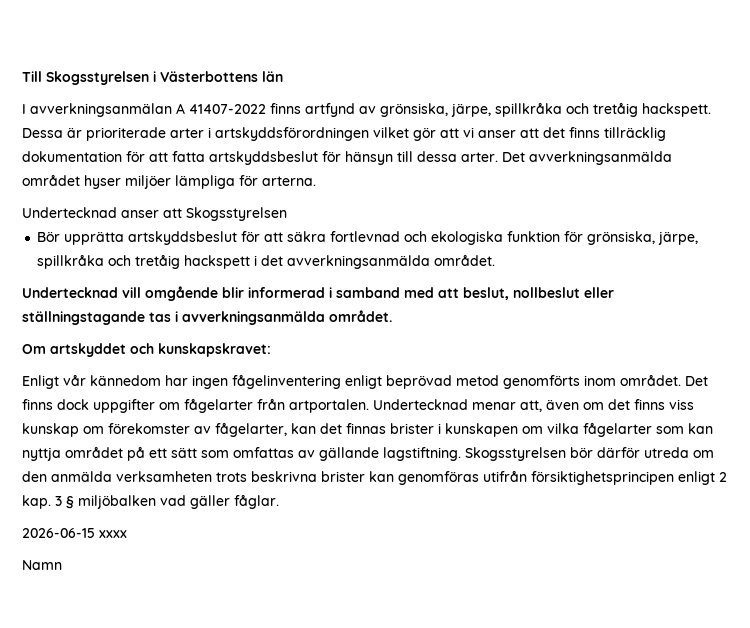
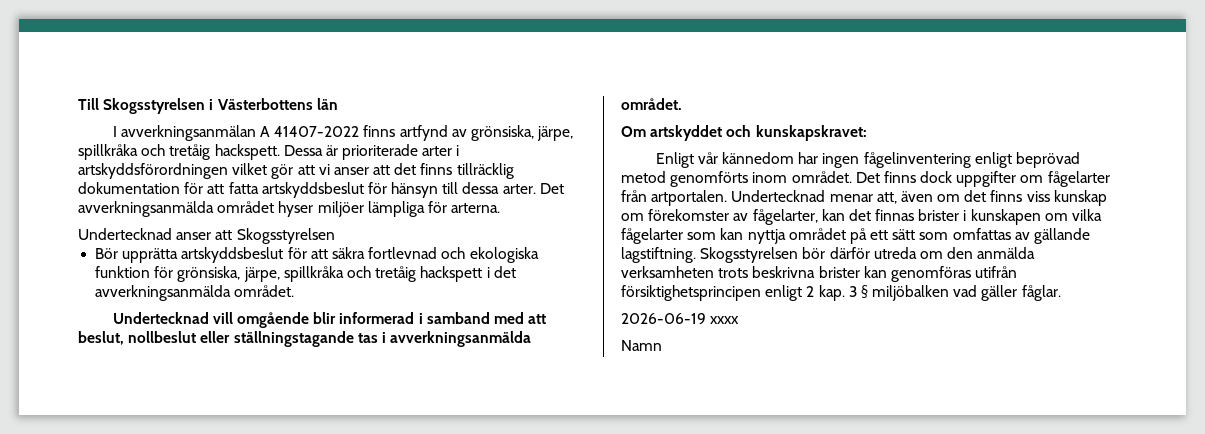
- 2026-06-15 xxxx
+ 2026-06-19 xxxx

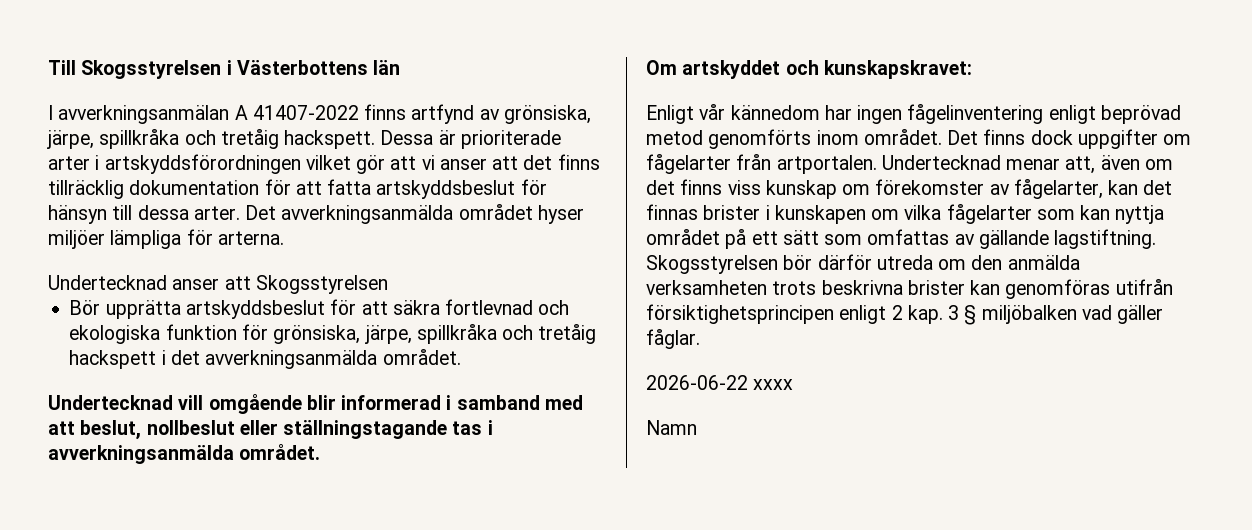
- 2026-06-19 xxxx
+ 2026-06-22 xxxx

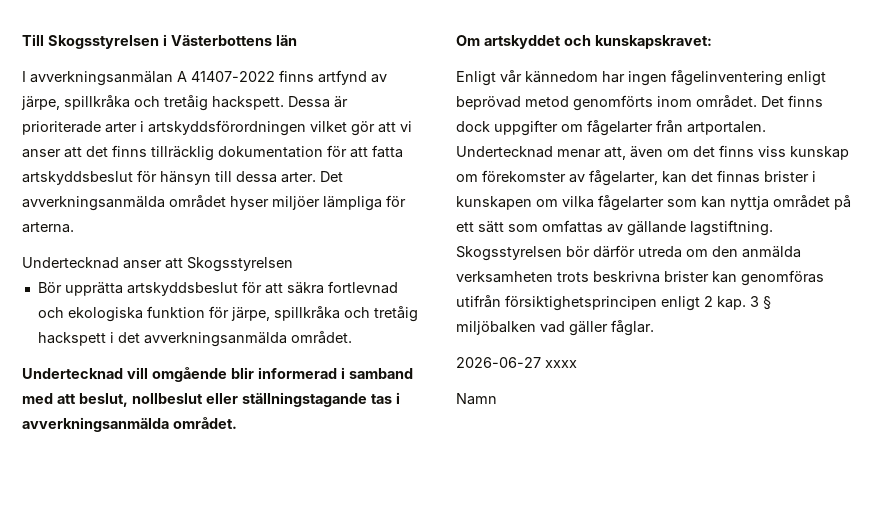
- I avverkningsanmälan A 41407-2022 finns artfynd av grönsiska, järpe, spillkråka och tretåig hackspett.
+ I avverkningsanmälan A 41407-2022 finns artfynd av järpe, spillkråka och tretåig hackspett.
- Bör upprätta artskyddsbeslut för att säkra fortlevnad och ekologiska funktion för grönsiska, järpe, spillkråka och tretåig hackspett i det avverkningsanmälda området.
+ Bör upprätta artskyddsbeslut för att säkra fortlevnad och ekologiska funktion för järpe, spillkråka och tretåig hackspett i det avverkningsanmälda området.
- 2026-06-22 xxxx
+ 2026-06-27 xxxx

